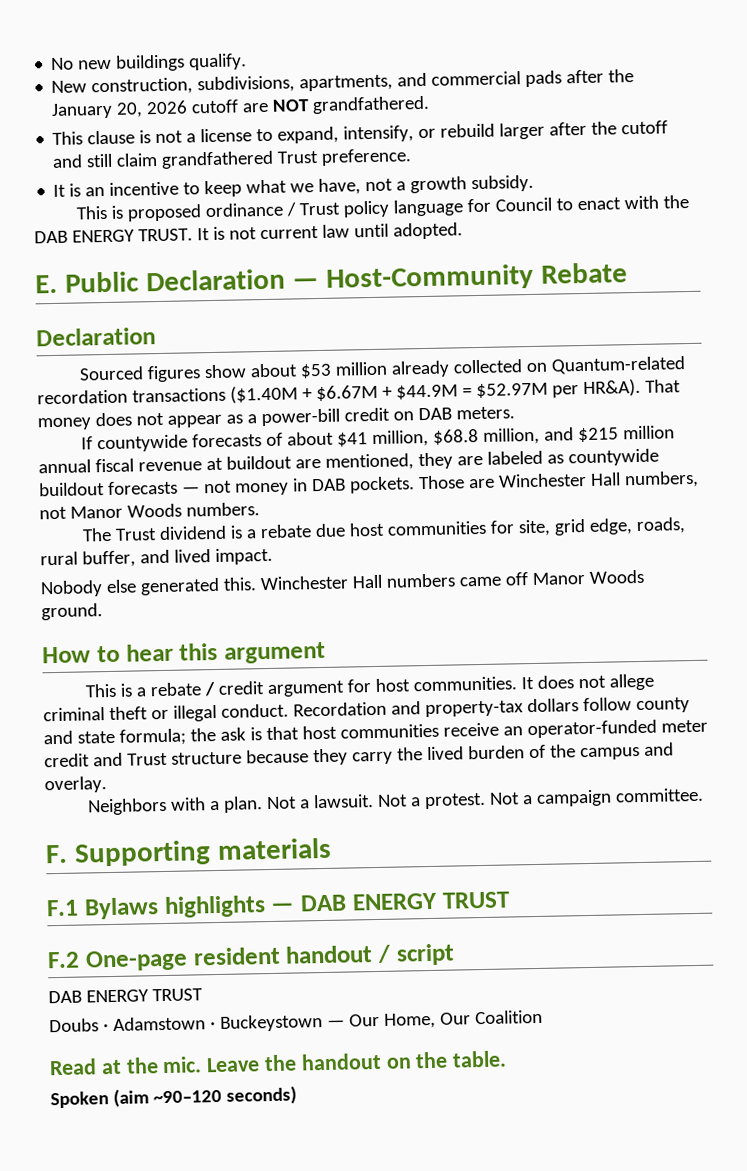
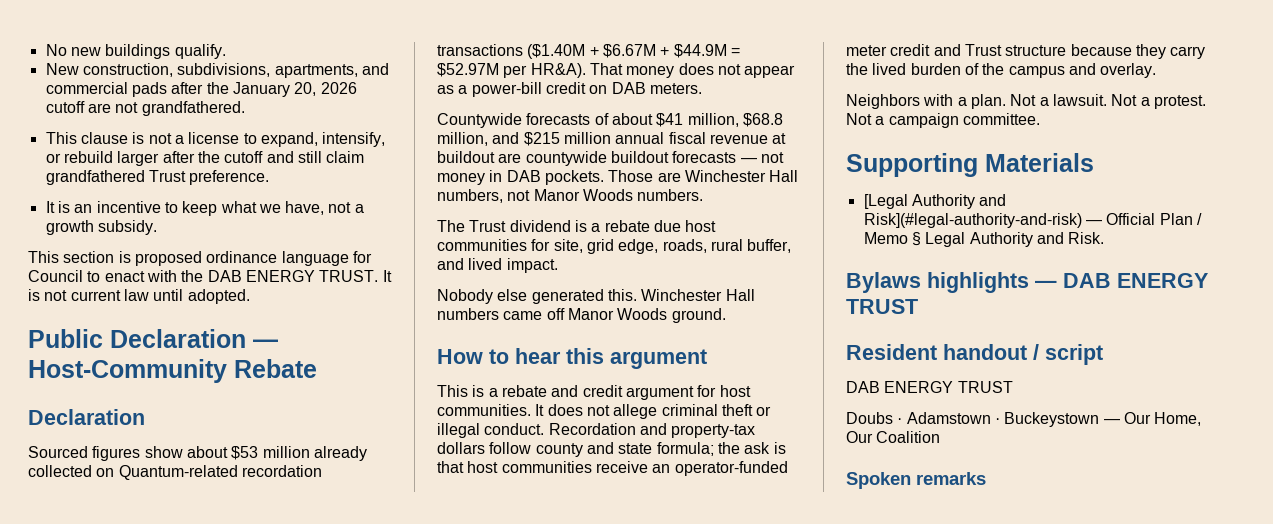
- New construction, subdivisions, apartments, and commercial pads after the January 20, 2026 cutoff are NOT grandfathered.
+ New construction, subdivisions, apartments, and commercial pads after the January 20, 2026 cutoff are not grandfathered.
- This is proposed ordinance / Trust policy language for Council to enact with the DAB ENERGY TRUST.
+ This section is proposed ordinance language for Council to enact with the DAB ENERGY TRUST.
- E. Public Declaration — Host-Community Rebate
+ Public Declaration — Host-Community Rebate
- If countywide forecasts of about $41 million, $68.8 million, and $215 million annual fiscal revenue at buildout are mentioned, they are labeled as countywide buildout forecasts — not money in DAB pockets.
+ Countywide forecasts of about $41 million, $68.8 million, and $215 million annual fiscal revenue at buildout are countywide buildout forecasts — not money in DAB pockets.
- This is a rebate / credit argument for host communities.
+ This is a rebate and credit argument for host communities.
- F. Supporting materials
- F.1 Bylaws highlights — DAB ENERGY TRUST
+ Supporting Materials
+ [Legal Authority and Risk](#legal-authority-and-risk) — Official Plan / Memo § Legal Authority and Risk.
+ Bylaws highlights — DAB ENERGY TRUST
- F.2 One-page resident handout / script
+ Resident handout / script
- Read at the mic. Leave the handout on the table.
- Spoken (aim ~90–120 seconds)
+ Spoken remarks

